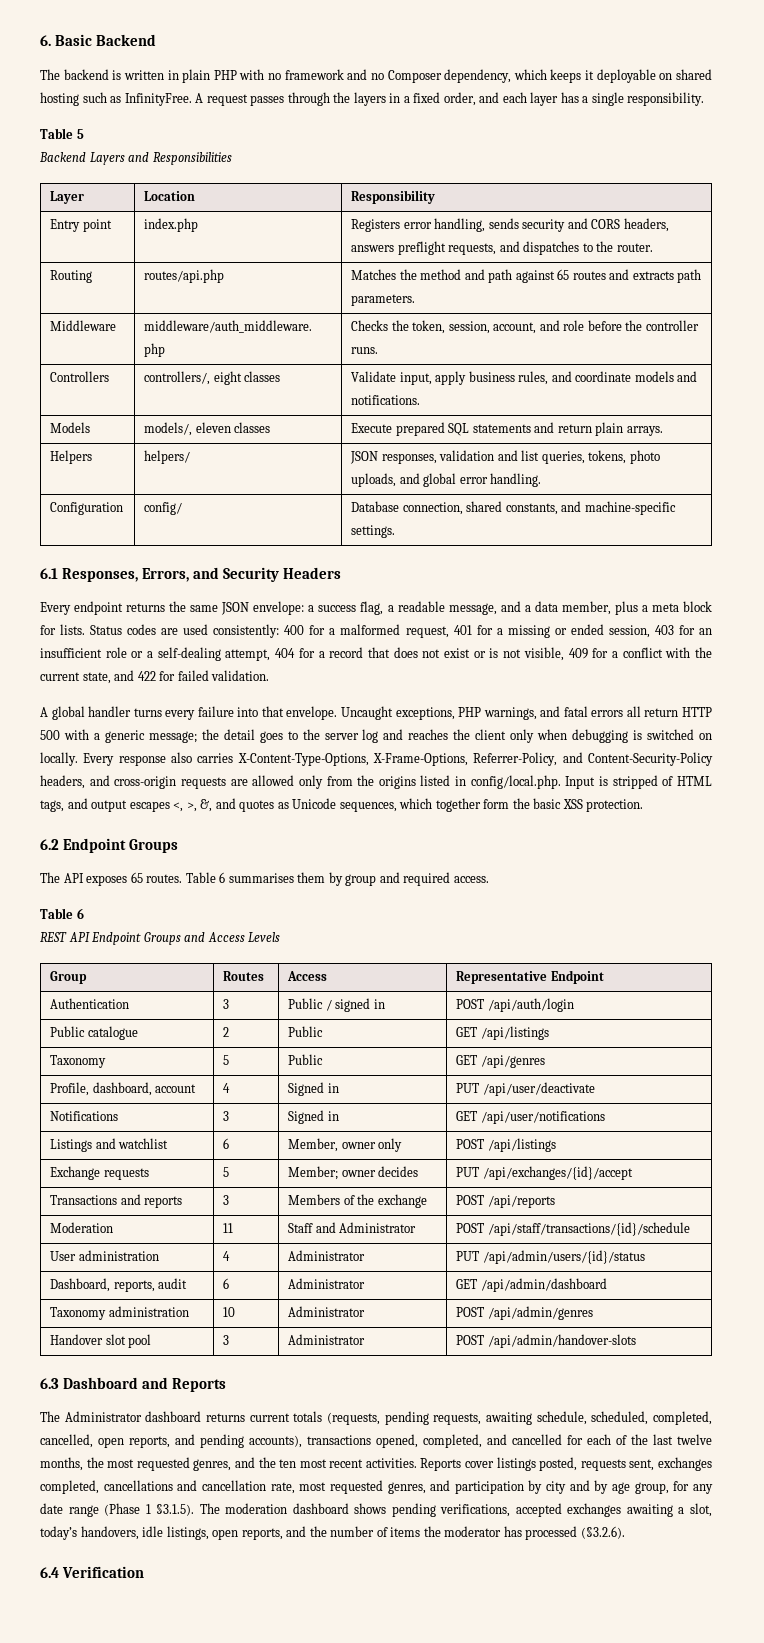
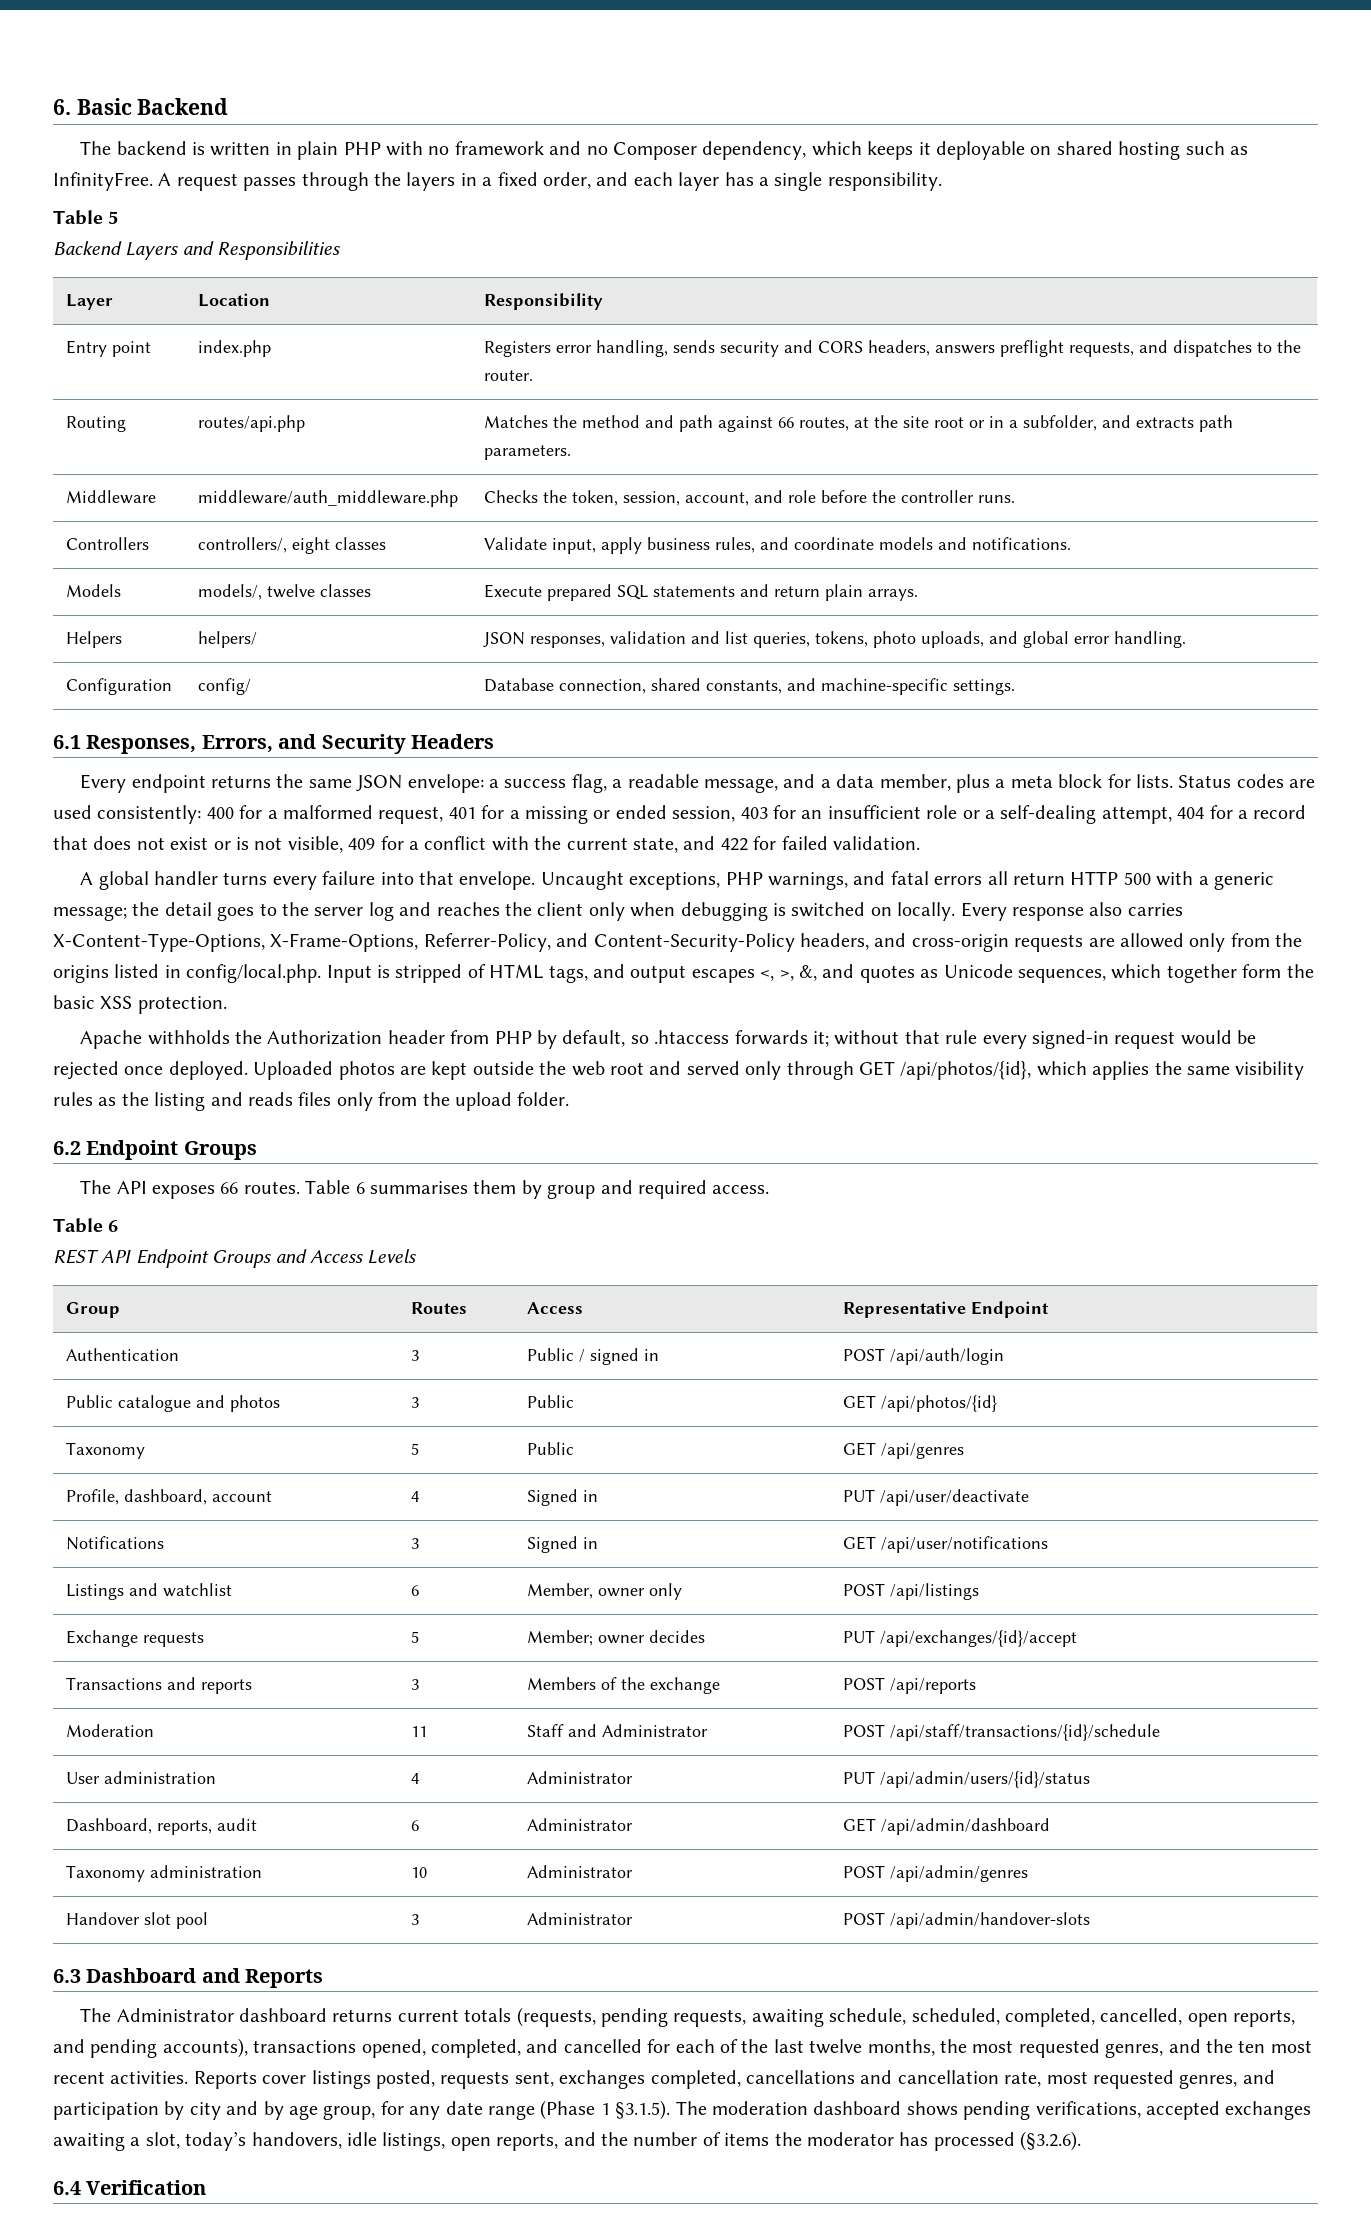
- Routing | routes/api.php | Matches the method and path against 65 routes and extracts path parameters.
+ Routing | routes/api.php | Matches the method and path against 66 routes, at the site root or in a subfolder, and extracts path parameters.
- Models | models/, eleven classes | Execute prepared SQL statements and return plain arrays.
+ Models | models/, twelve classes | Execute prepared SQL statements and return plain arrays.
+ Apache withholds the Authorization header from PHP by default, so .htaccess forwards it; without that rule every signed-in request would be rejected once deployed. Uploaded photos are kept outside the web root and served only through GET /api/photos/{id}, which applies the same visibility rules as the listing and reads files only from the upload folder.
- The API exposes 65 routes.
+ The API exposes 66 routes.
- Public catalogue | 2 | Public | GET /api/listings
+ Public catalogue and photos | 3 | Public | GET /api/photos/{id}

